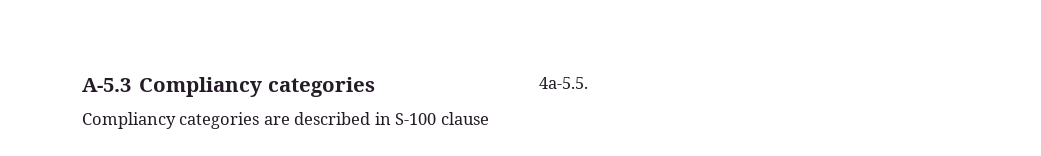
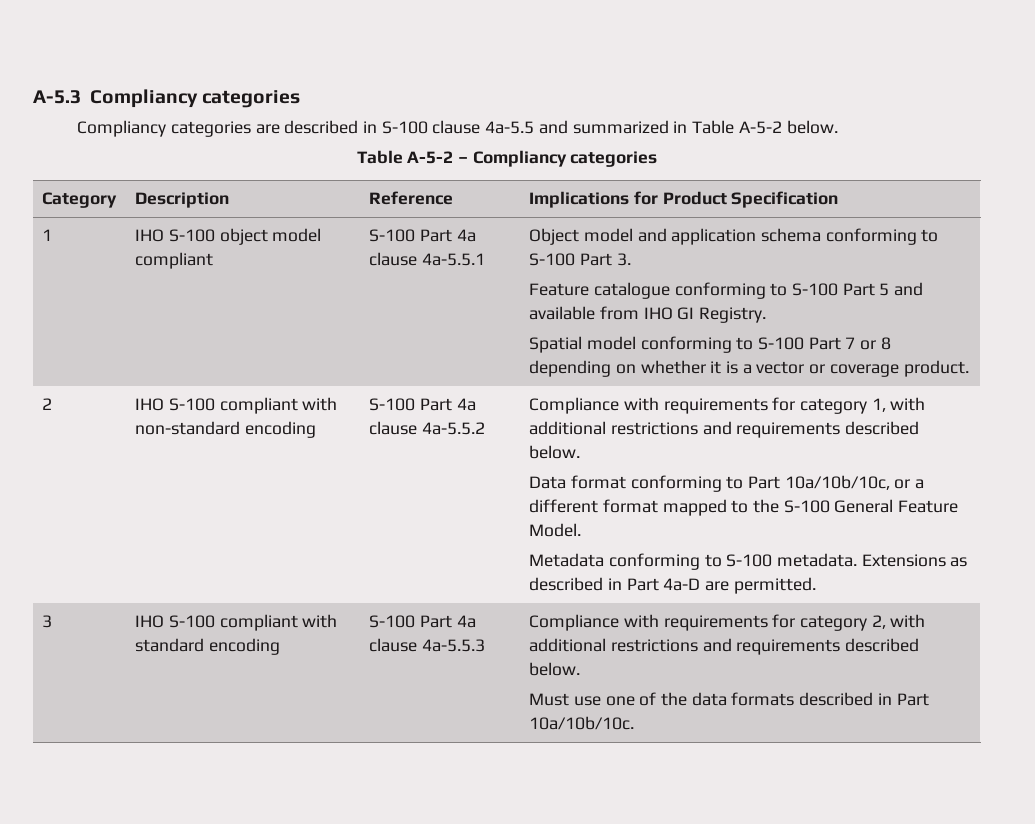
- Compliancy categories are described in S-100 clause 4a-5.5.
+ Compliancy categories are described in S-100 clause 4a-5.5 and summarized in Table A-5-2 below.
+ Table A-5-2 – Compliancy categories
+ Category | Description | Reference | Implications for Product Specification
+ 1 | IHO S-100 object model compliant | S-100 Part 4a clause 4a-5.5.1 | Object model and application schema conforming to S-100 Part 3.
+ Feature catalogue conforming to S-100 Part 5 and available from IHO GI Registry.
+ Spatial model conforming to S-100 Part 7 or 8 depending on whether it is a vector or coverage product.
+ 2 | IHO S-100 compliant with non-standard encoding | S-100 Part 4a clause 4a-5.5.2 | Compliance with requirements for category 1, with additional restrictions and requirements described below.
+ Data format conforming to Part 10a/10b/10c, or a different format mapped to the S-100 General Feature Model.
+ Metadata conforming to S-100 metadata. Extensions as described in Part 4a-D are permitted.
+ 3 | IHO S-100 compliant with standard encoding | S-100 Part 4a clause 4a-5.5.3 | Compliance with requirements for category 2, with additional restrictions and requirements described below.
+ Must use one of the data formats described in Part 10a/10b/10c.

